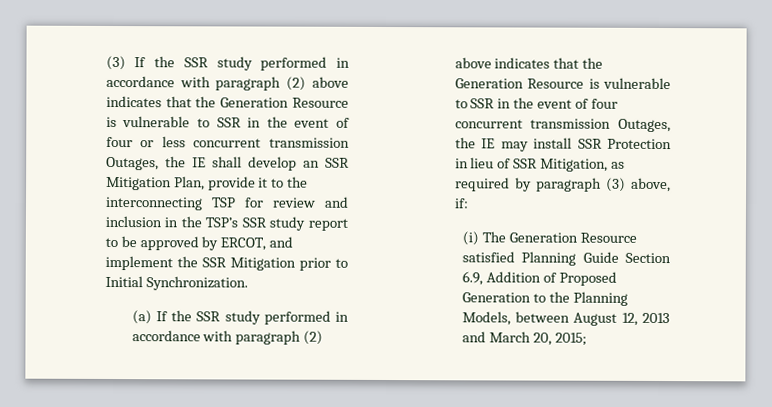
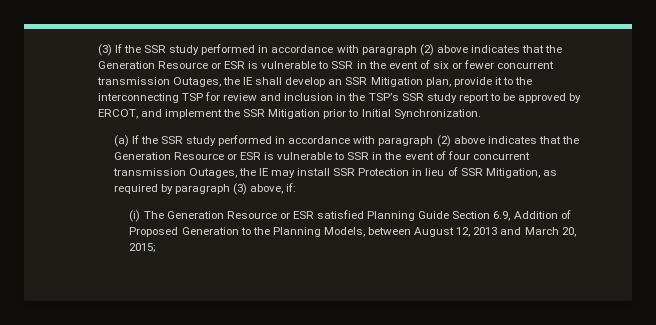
- (3) If the SSR study performed in accordance with paragraph (2) above indicates that the Generation Resource is vulnerable to SSR in the event of four or less concurrent transmission Outages, the IE shall develop an SSR Mitigation Plan, provide it to the interconnecting TSP for review and inclusion in the TSP’s SSR study report to be approved by ERCOT, and implement the SSR Mitigation prior to Initial Synchronization.
+ (3) If the SSR study performed in accordance with paragraph (2) above indicates that the Generation Resource or ESR is vulnerable to SSR in the event of six or fewer concurrent transmission Outages, the IE shall develop an SSR Mitigation plan, provide it to the interconnecting TSP for review and inclusion in the TSP’s SSR study report to be approved by ERCOT, and implement the SSR Mitigation prior to Initial Synchronization.
- (a) If the SSR study performed in accordance with paragraph (2) above indicates that the Generation Resource is vulnerable to SSR in the event of four concurrent transmission Outages, the IE may install SSR Protection in lieu of SSR Mitigation, as required by paragraph (3) above, if:
+ (a) If the SSR study performed in accordance with paragraph (2) above indicates that the Generation Resource or ESR is vulnerable to SSR in the event of four concurrent transmission Outages, the IE may install SSR Protection in lieu of SSR Mitigation, as required by paragraph (3) above, if:
- (i) The Generation Resource satisfied Planning Guide Section 6.9, Addition of Proposed Generation to the Planning Models, between August 12, 2013 and March 20, 2015;
+ (i) The Generation Resource or ESR satisfied Planning Guide Section 6.9, Addition of Proposed Generation to the Planning Models, between August 12, 2013 and March 20, 2015;

